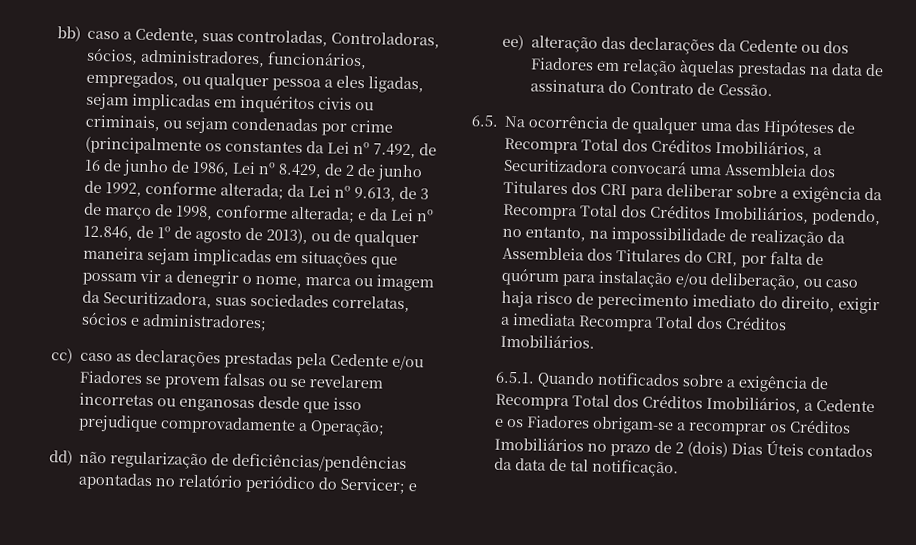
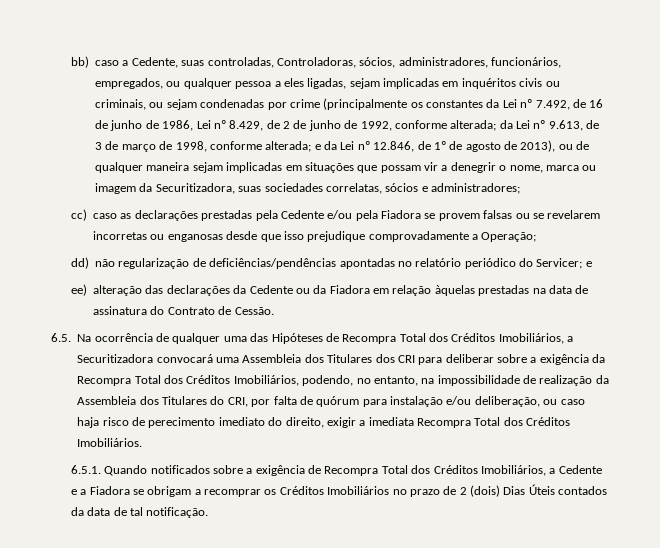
- cc) caso as declarações prestadas pela Cedente e/ou Fiadores se provem falsas ou se revelarem incorretas ou enganosas desde que isso prejudique comprovadamente a Operação;
+ cc) caso as declarações prestadas pela Cedente e/ou pela Fiadora se provem falsas ou se revelarem incorretas ou enganosas desde que isso prejudique comprovadamente a Operação;
- ee) alteração das declarações da Cedente ou dos Fiadores em relação àquelas prestadas na data de assinatura do Contrato de Cessão.
+ ee) alteração das declarações da Cedente ou da Fiadora em relação àquelas prestadas na data de assinatura do Contrato de Cessão.
- 6.5.1. Quando notificados sobre a exigência de Recompra Total dos Créditos Imobiliários, a Cedente e os Fiadores obrigam-se a recomprar os Créditos Imobiliários no prazo de 2 (dois) Dias Úteis contados da data de tal notificação.
+ 6.5.1. Quando notificados sobre a exigência de Recompra Total dos Créditos Imobiliários, a Cedente e a Fiadora se obrigam a recomprar os Créditos Imobiliários no prazo de 2 (dois) Dias Úteis contados da data de tal notificação.

